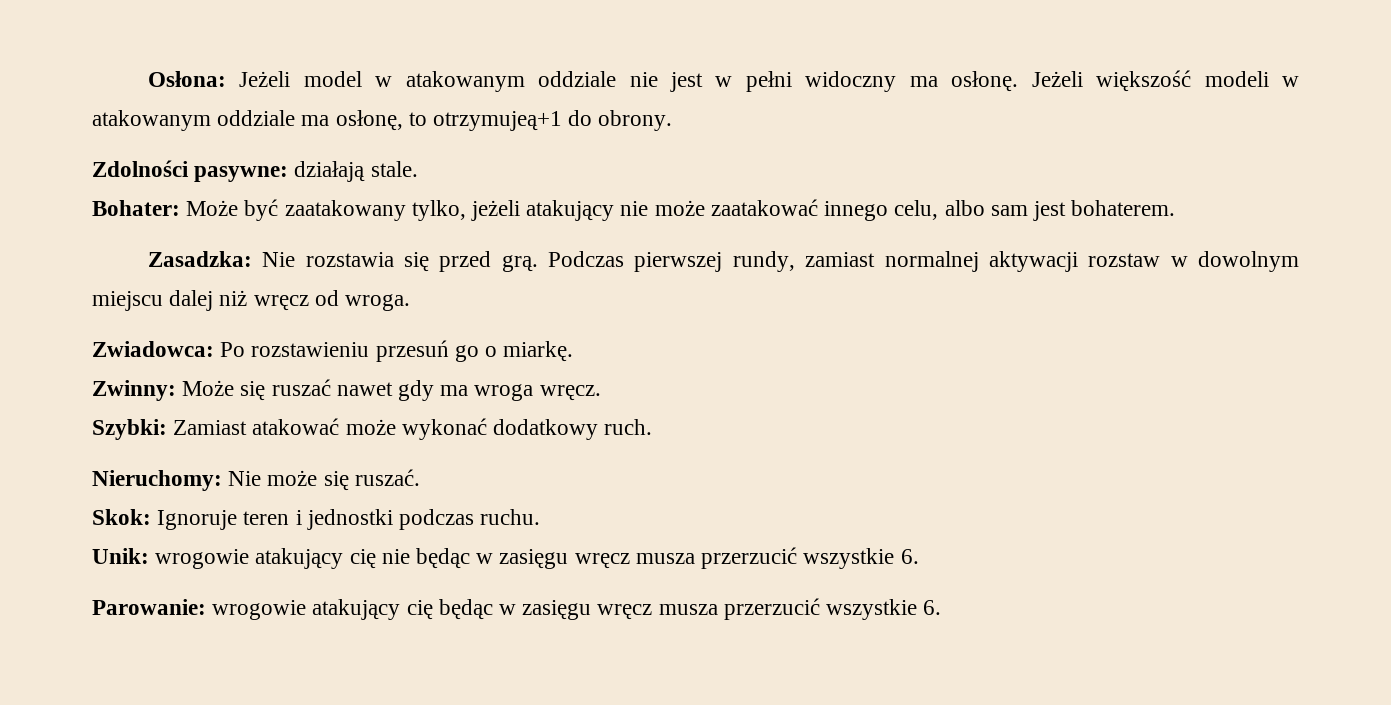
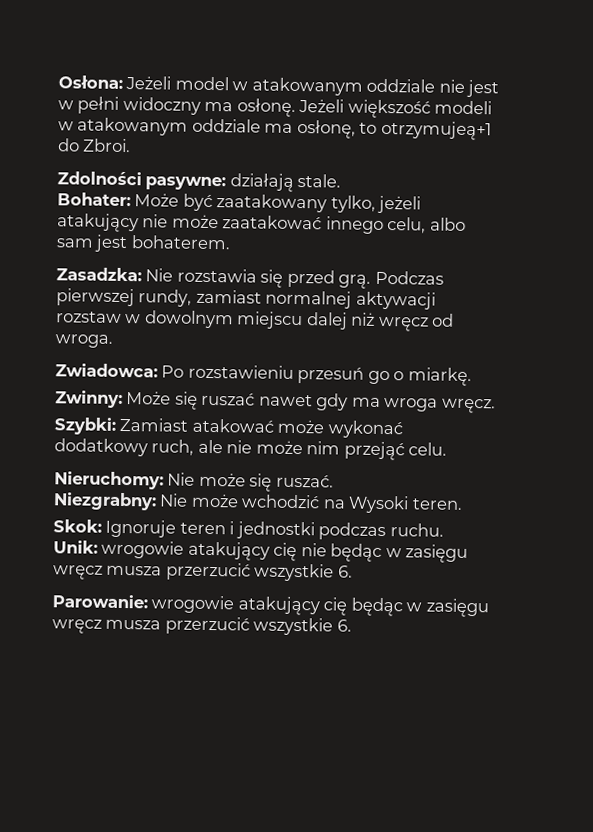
- Jeżeli większość modeli w atakowanym oddziale ma osłonę, to otrzymujeą+1 do obrony.
+ Jeżeli większość modeli w atakowanym oddziale ma osłonę, to otrzymujeą+1 do Zbroi.
- Szybki: Zamiast atakować może wykonać dodatkowy ruch.
+ Szybki: Zamiast atakować może wykonać dodatkowy ruch, ale nie może nim przejąć celu.
+ Niezgrabny: Nie może wchodzić na Wysoki teren.

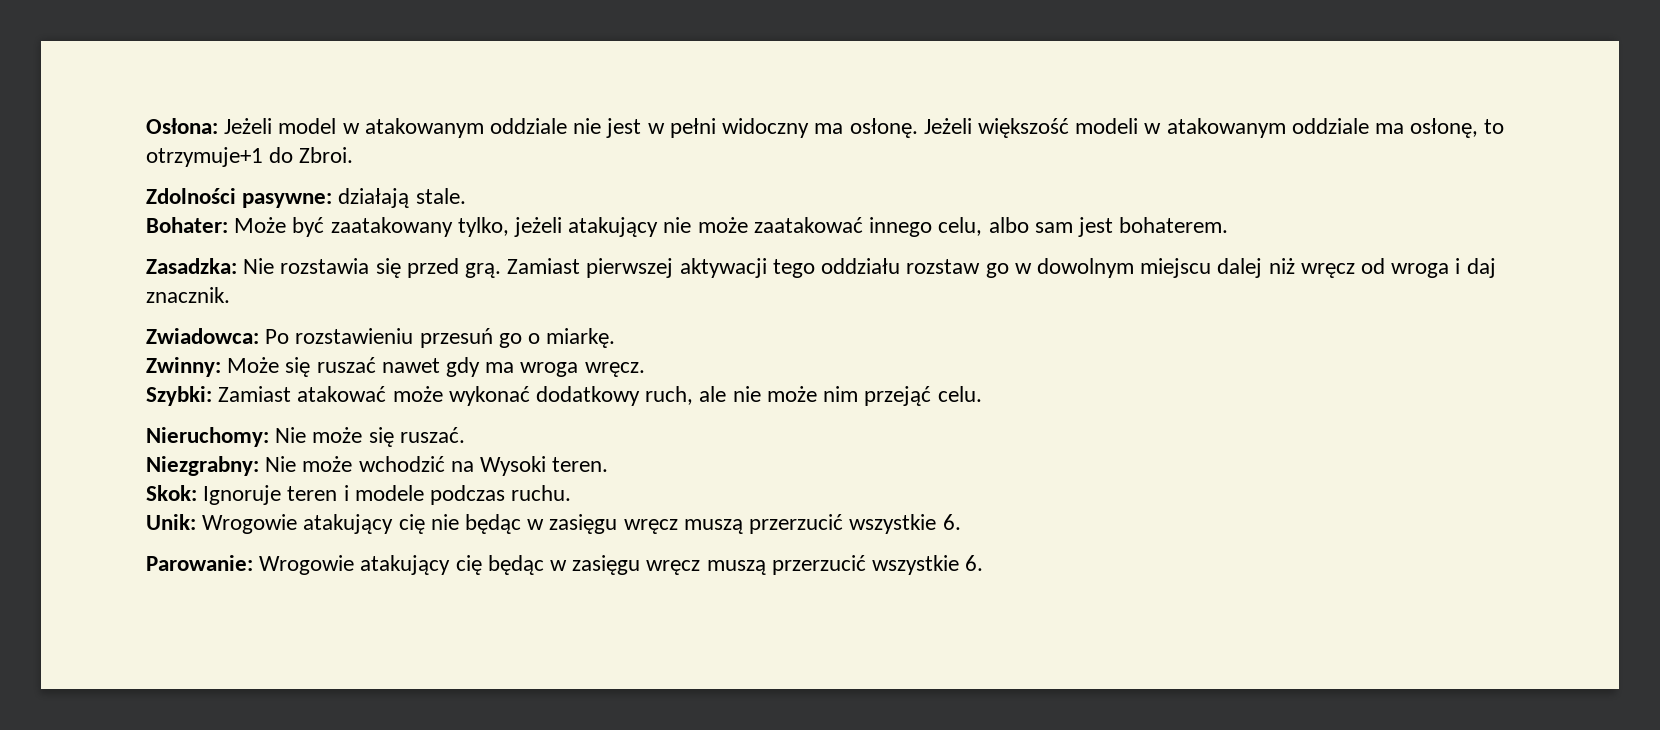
- Jeżeli większość modeli w atakowanym oddziale ma osłonę, to otrzymujeą+1 do Zbroi.
+ Jeżeli większość modeli w atakowanym oddziale ma osłonę, to otrzymuje+1 do Zbroi.
- Podczas pierwszej rundy, zamiast normalnej aktywacji rozstaw w dowolnym miejscu dalej niż wręcz od wroga.
+ Zamiast pierwszej aktywacji tego oddziału rozstaw go w dowolnym miejscu dalej niż wręcz od wroga i daj znacznik.
- Skok: Ignoruje teren i jednostki podczas ruchu.
+ Skok: Ignoruje teren i modele podczas ruchu.
- Unik: wrogowie atakujący cię nie będąc w zasięgu wręcz musza przerzucić wszystkie 6.
+ Unik: Wrogowie atakujący cię nie będąc w zasięgu wręcz muszą przerzucić wszystkie 6.
- Parowanie: wrogowie atakujący cię będąc w zasięgu wręcz musza przerzucić wszystkie 6.
+ Parowanie: Wrogowie atakujący cię będąc w zasięgu wręcz muszą przerzucić wszystkie 6.

